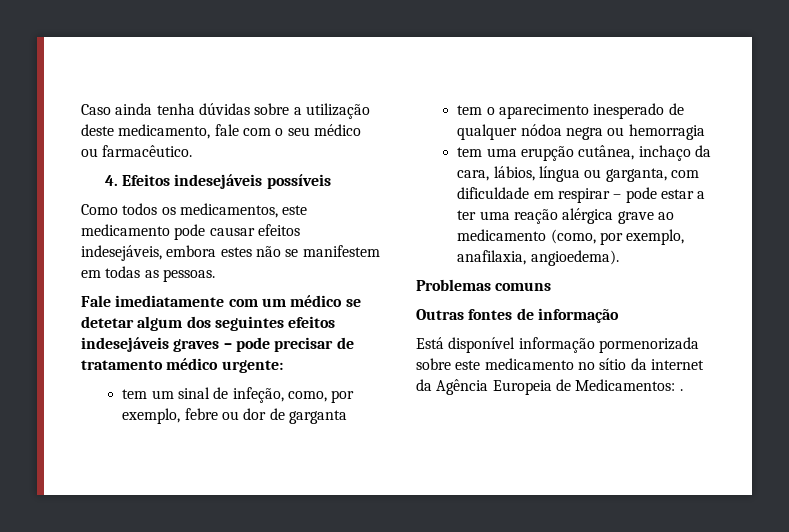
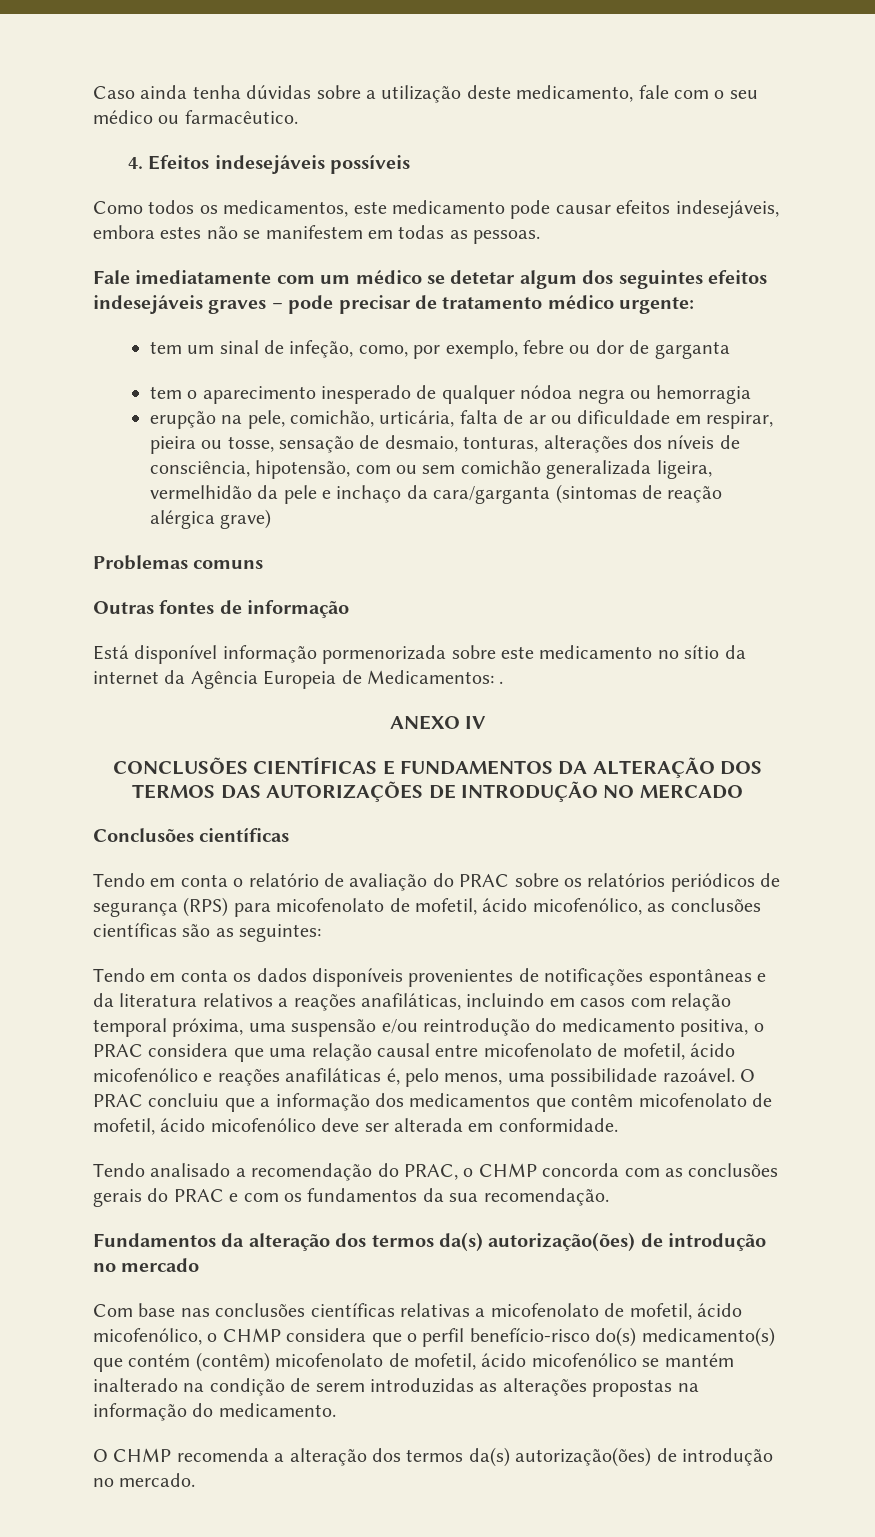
- tem uma erupção cutânea, inchaço da cara, lábios, língua ou garganta, com dificuldade em respirar – pode estar a ter uma reação alérgica grave ao medicamento (como, por exemplo, anafilaxia, angioedema).
+ erupção na pele, comichão, urticária, falta de ar ou dificuldade em respirar, pieira ou tosse, sensação de desmaio, tonturas, alterações dos níveis de consciência, hipotensão, com ou sem comichão generalizada ligeira, vermelhidão da pele e inchaço da cara/garganta (sintomas de reação alérgica grave)
+ ANEXO IV
+ CONCLUSÕES CIENTÍFICAS E FUNDAMENTOS DA ALTERAÇÃO DOS TERMOS DAS AUTORIZAÇÕES DE INTRODUÇÃO NO MERCADO
+ Conclusões científicas
+ Tendo em conta o relatório de avaliação do PRAC sobre os relatórios periódicos de segurança (RPS) para micofenolato de mofetil, ácido micofenólico, as conclusões científicas são as seguintes:
+ Tendo em conta os dados disponíveis provenientes de notificações espontâneas e da literatura relativos a reações anafiláticas, incluindo em casos com relação temporal próxima, uma suspensão e/ou reintrodução do medicamento positiva, o PRAC considera que uma relação causal entre micofenolato de mofetil, ácido micofenólico e reações anafiláticas é, pelo menos, uma possibilidade razoável. O PRAC concluiu que a informação dos medicamentos que contêm micofenolato de mofetil, ácido micofenólico deve ser alterada em conformidade.
+ Tendo analisado a recomendação do PRAC, o CHMP concorda com as conclusões gerais do PRAC e com os fundamentos da sua recomendação.
+ Fundamentos da alteração dos termos da(s) autorização(ões) de introdução no mercado
+ Com base nas conclusões científicas relativas a micofenolato de mofetil, ácido micofenólico, o CHMP considera que o perfil benefício-risco do(s) medicamento(s) que contém (contêm) micofenolato de mofetil, ácido micofenólico se mantém inalterado na condição de serem introduzidas as alterações propostas na informação do medicamento.
+ O CHMP recomenda a alteração dos termos da(s) autorização(ões) de introdução no mercado.

